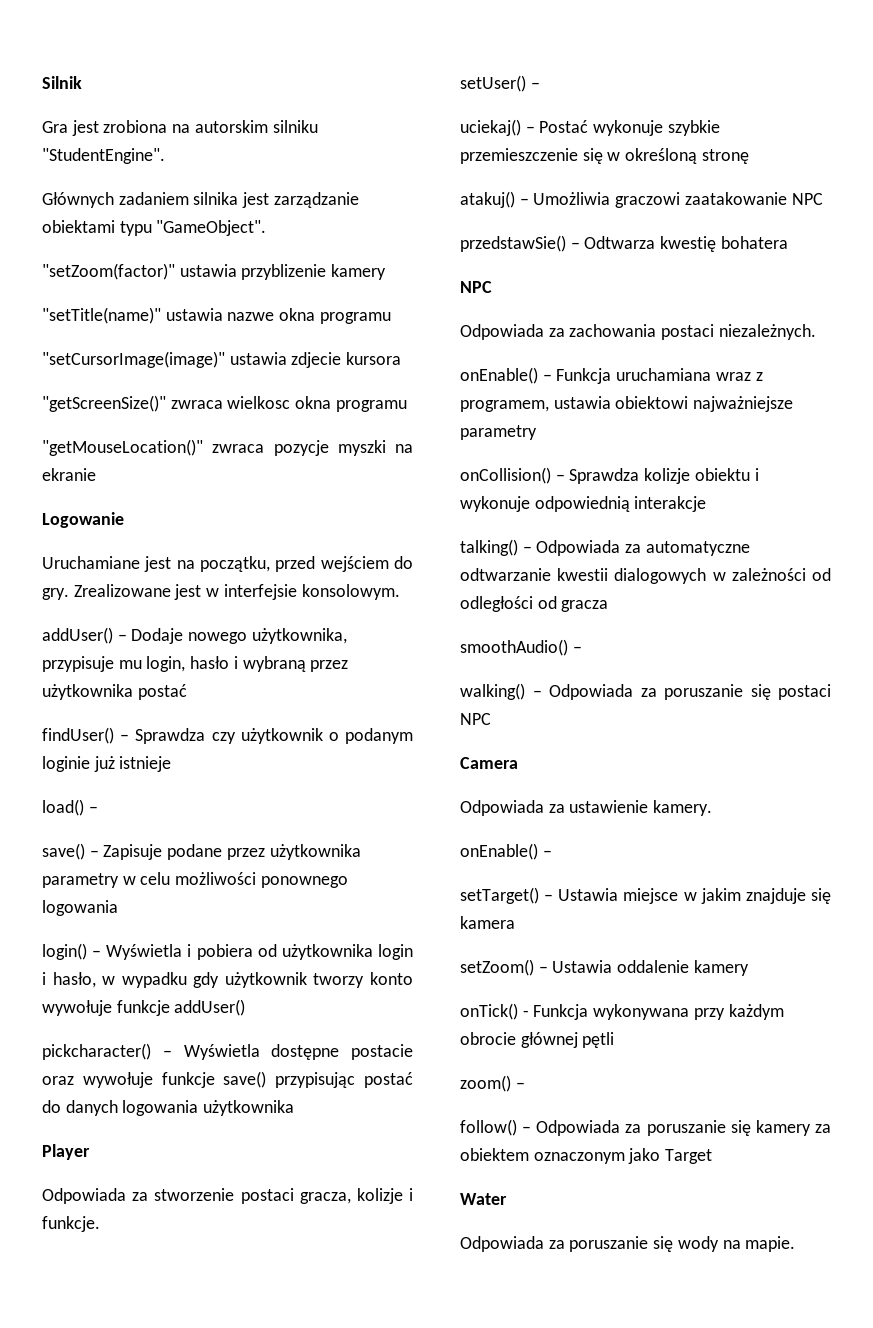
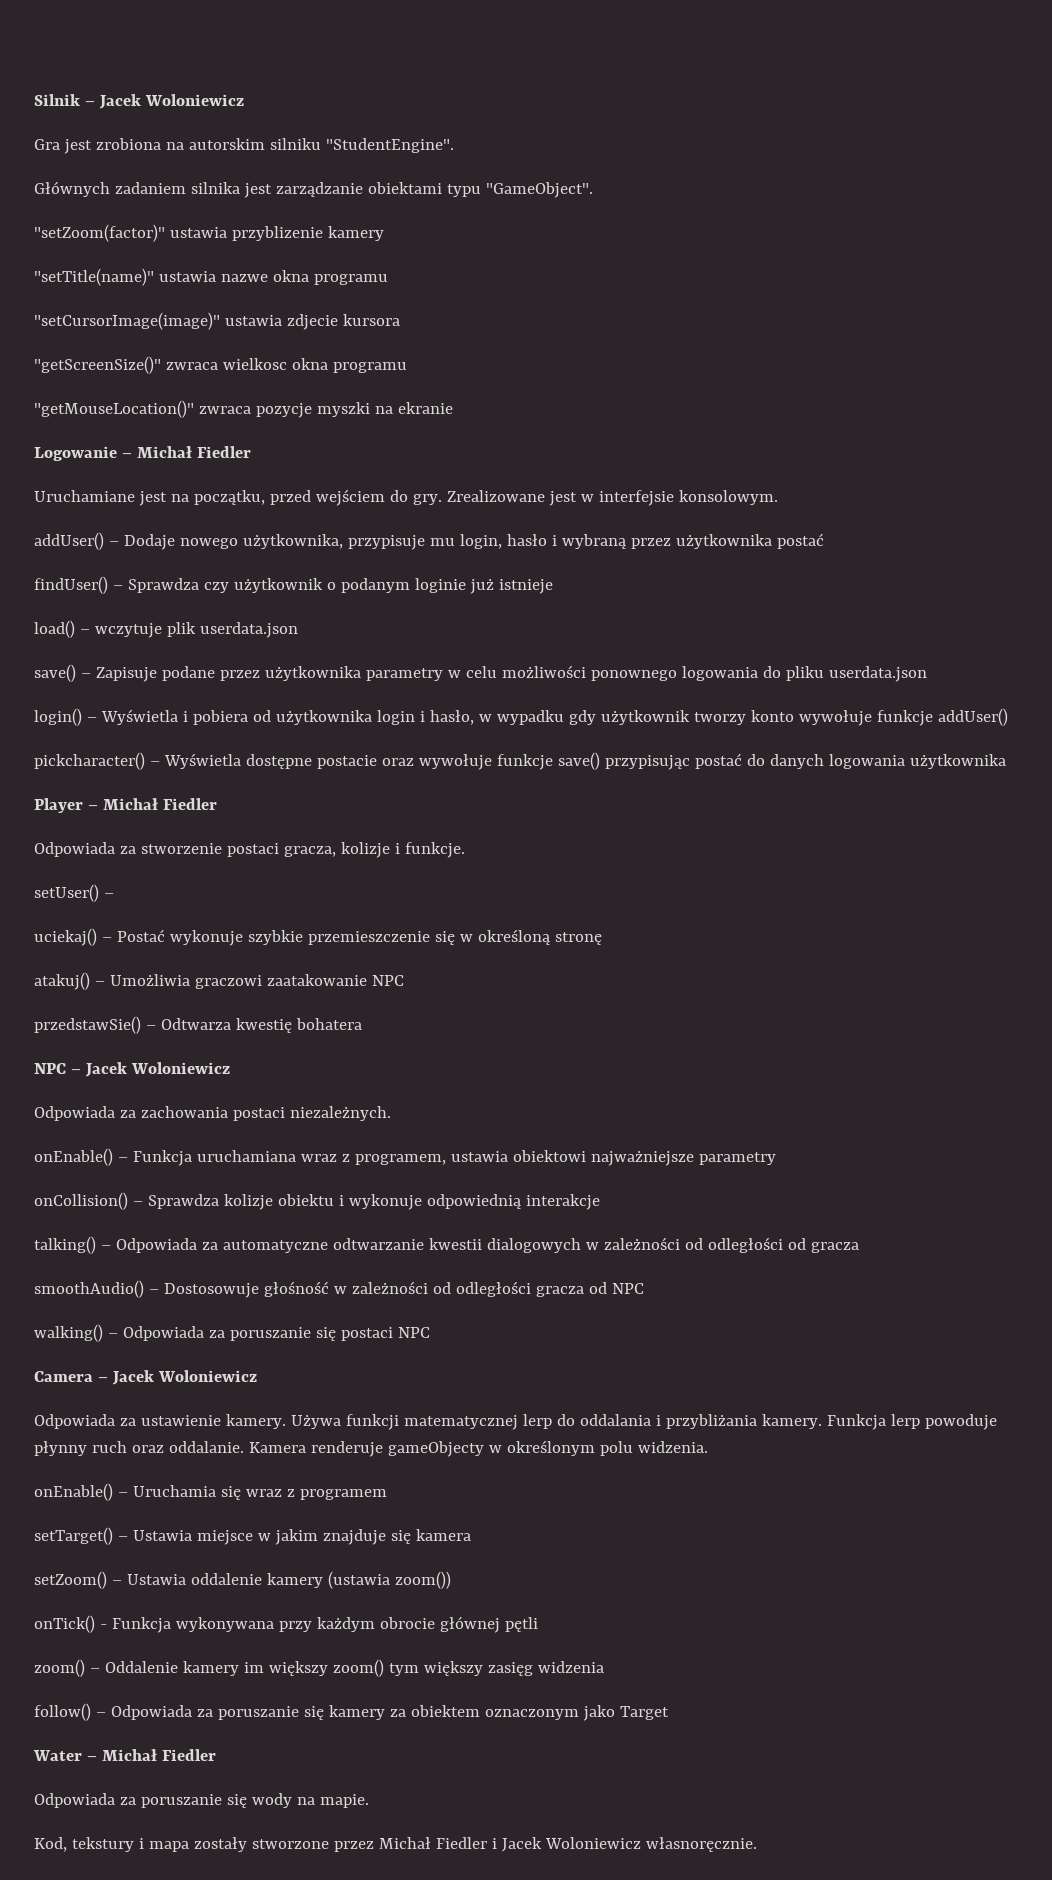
- Silnik
+ Silnik – Jacek Woloniewicz
- Logowanie
+ Logowanie – Michał Fiedler
- load() –
+ load() – wczytuje plik userdata.json
- save() – Zapisuje podane przez użytkownika parametry w celu możliwości ponownego logowania
+ save() – Zapisuje podane przez użytkownika parametry w celu możliwości ponownego logowania do pliku userdata.json
- Player
+ Player – Michał Fiedler
  przedstawSie() – Odtwarza kwestię bohatera
- NPC
+ NPC – Jacek Woloniewicz
- smoothAudio() –
+ smoothAudio() – Dostosowuje głośność w zależności od odległości gracza od NPC
- Camera
+ Camera – Jacek Woloniewicz
- Odpowiada za ustawienie kamery.
- onEnable() –
+ Odpowiada za ustawienie kamery. Używa funkcji matematycznej lerp do oddalania i przybliżania kamery. Funkcja lerp powoduje płynny ruch oraz oddalanie. Kamera renderuje gameObjecty w określonym polu widzenia.
+ onEnable() – Uruchamia się wraz z programem
- setZoom() – Ustawia oddalenie kamery
+ setZoom() – Ustawia oddalenie kamery (ustawia zoom())
- zoom() –
+ zoom() – Oddalenie kamery im większy zoom() tym większy zasięg widzenia
- Water
+ Water – Michał Fiedler
+ Kod, tekstury i mapa zostały stworzone przez Michał Fiedler i Jacek Woloniewicz własnoręcznie.

